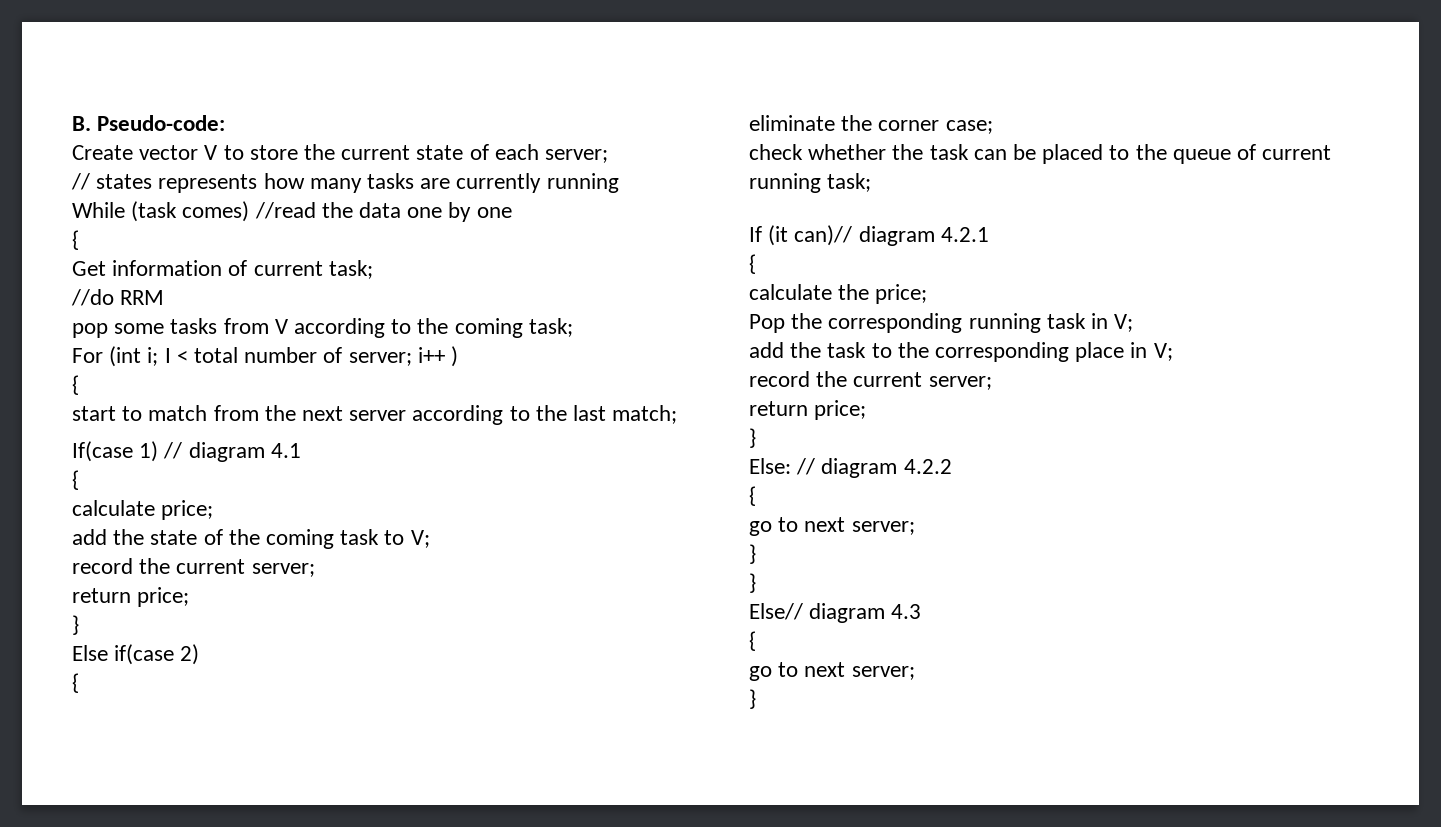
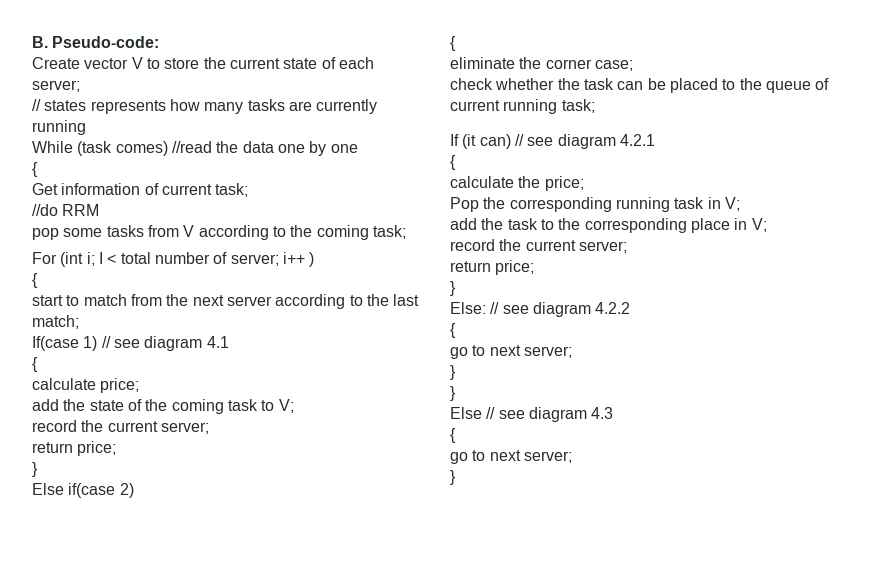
- If(case 1) // diagram 4.1
+ If(case 1) // see diagram 4.1
- If (it can)// diagram 4.2.1
+ If (it can) // see diagram 4.2.1
- Else: // diagram 4.2.2
+ Else: // see diagram 4.2.2
- Else// diagram 4.3
+ Else // see diagram 4.3

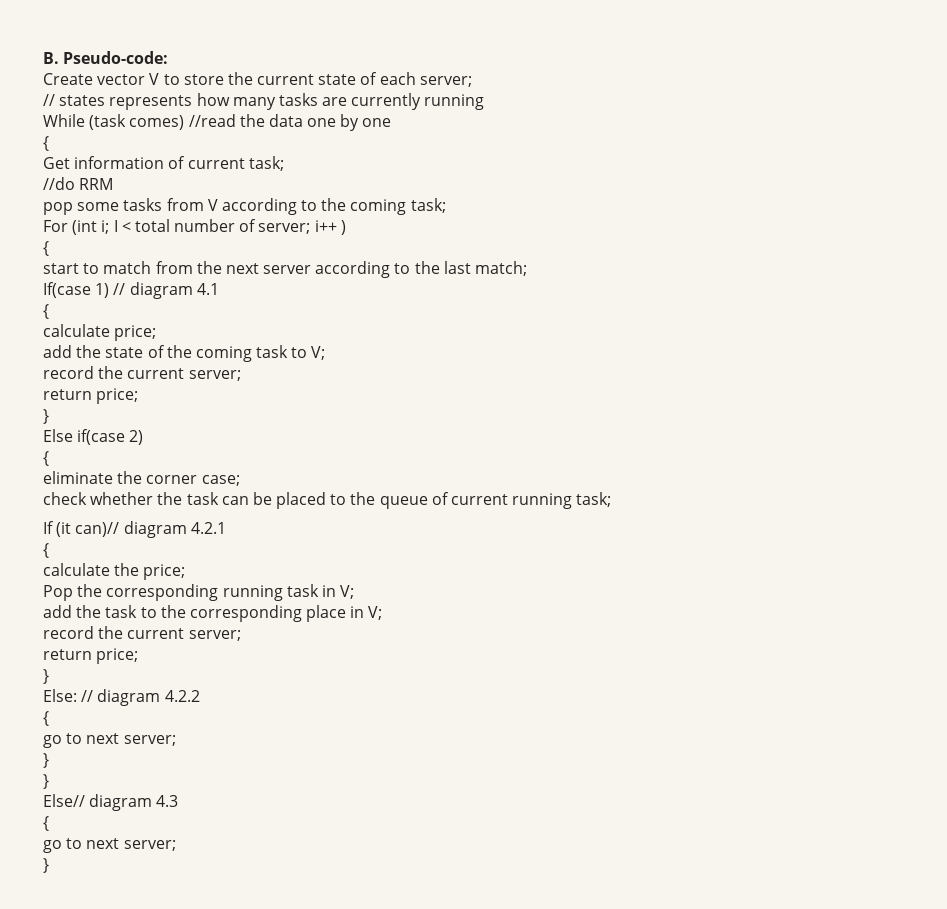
- If(case 1) // see diagram 4.1
+ If(case 1) // diagram 4.1
- If (it can) // see diagram 4.2.1
+ If (it can)// diagram 4.2.1
- Else: // see diagram 4.2.2
+ Else: // diagram 4.2.2
- Else // see diagram 4.3
+ Else// diagram 4.3

